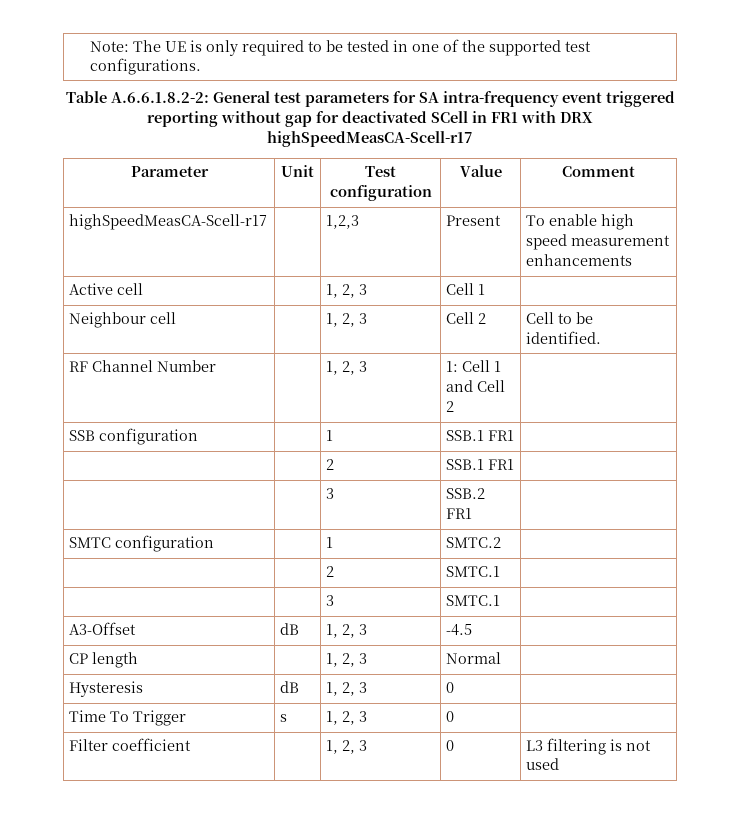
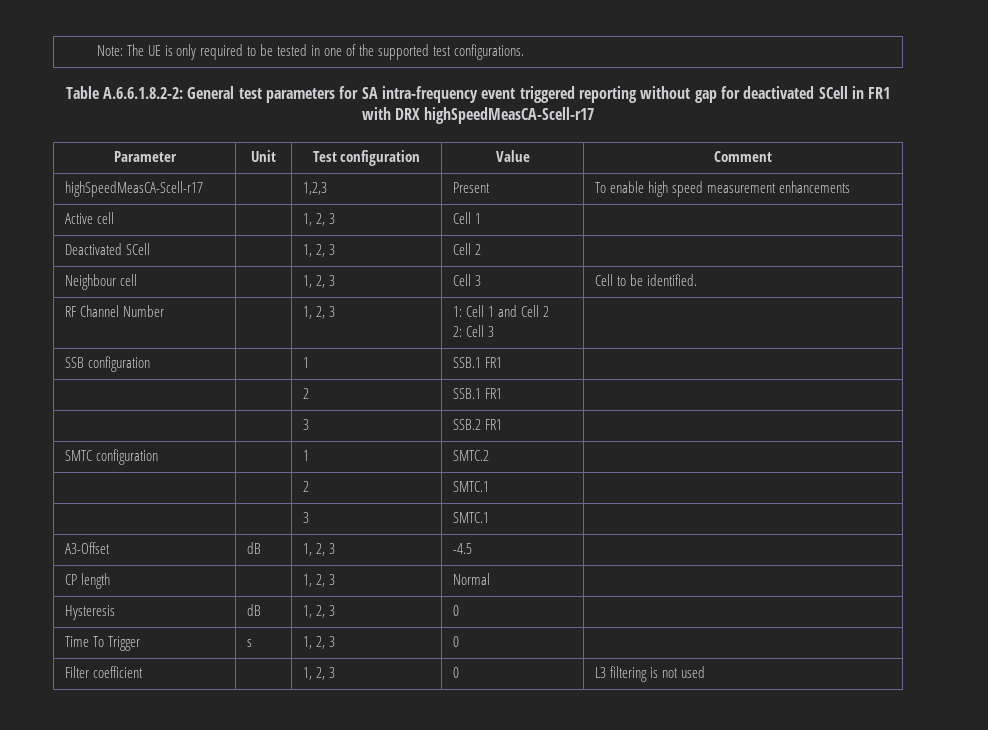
+ Deactivated SCell | | 1, 2, 3 | Cell 2 |
- Neighbour cell | | 1, 2, 3 | Cell 2 | Cell to be identified.
+ Neighbour cell | | 1, 2, 3 | Cell 3 | Cell to be identified.
- RF Channel Number | | 1, 2, 3 | 1: Cell 1 and Cell 2 |
+ RF Channel Number | | 1, 2, 3 | 1: Cell 1 and Cell 2
+ 2: Cell 3 |

